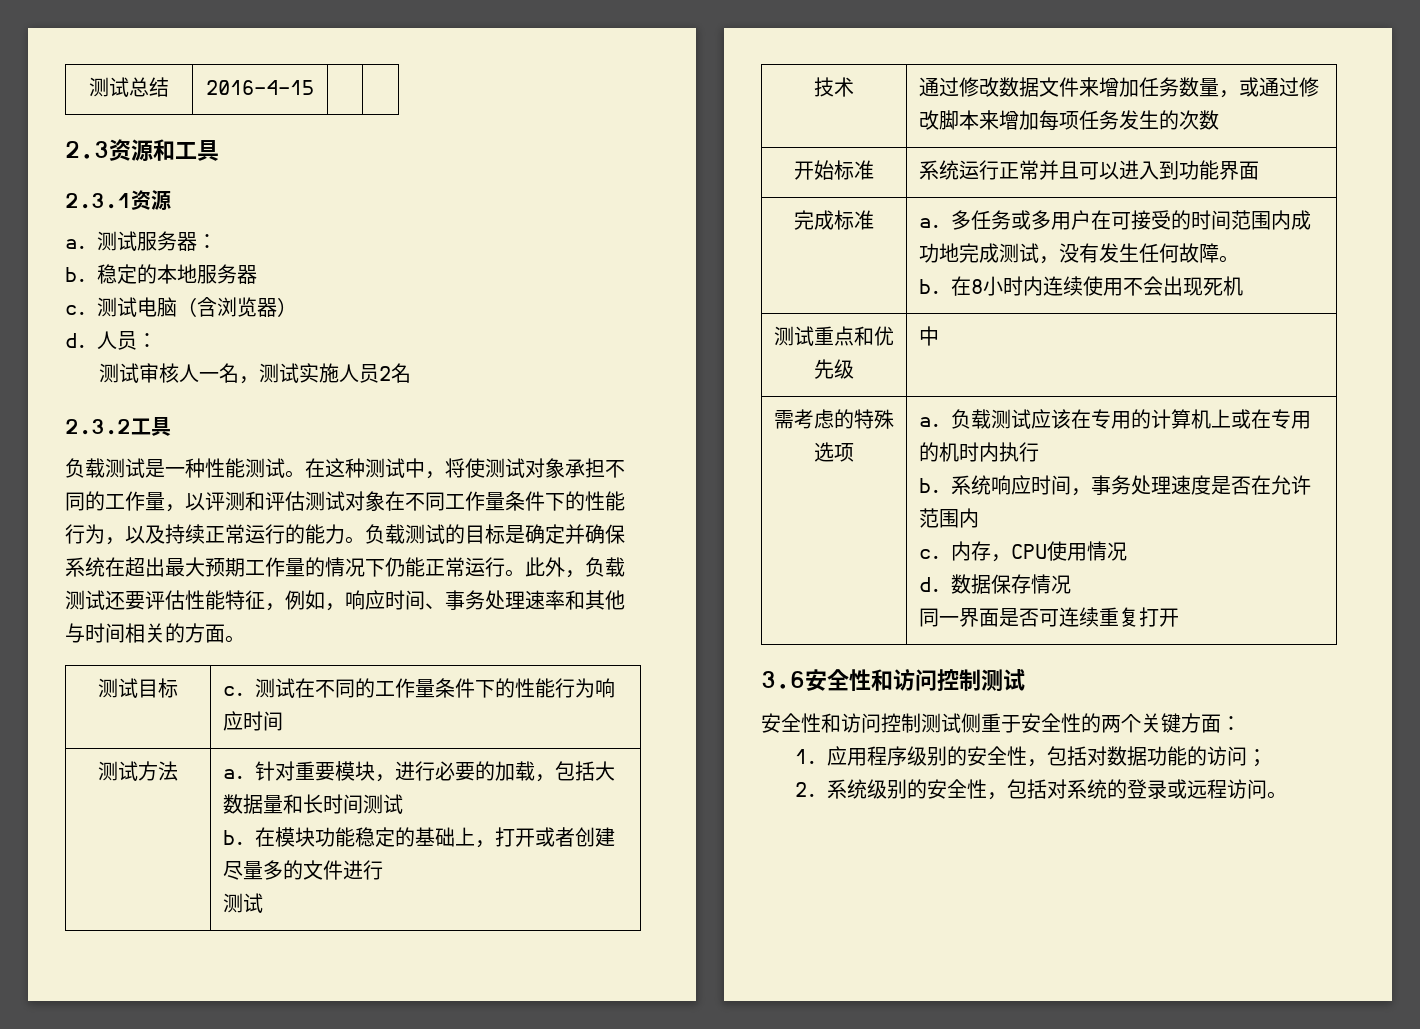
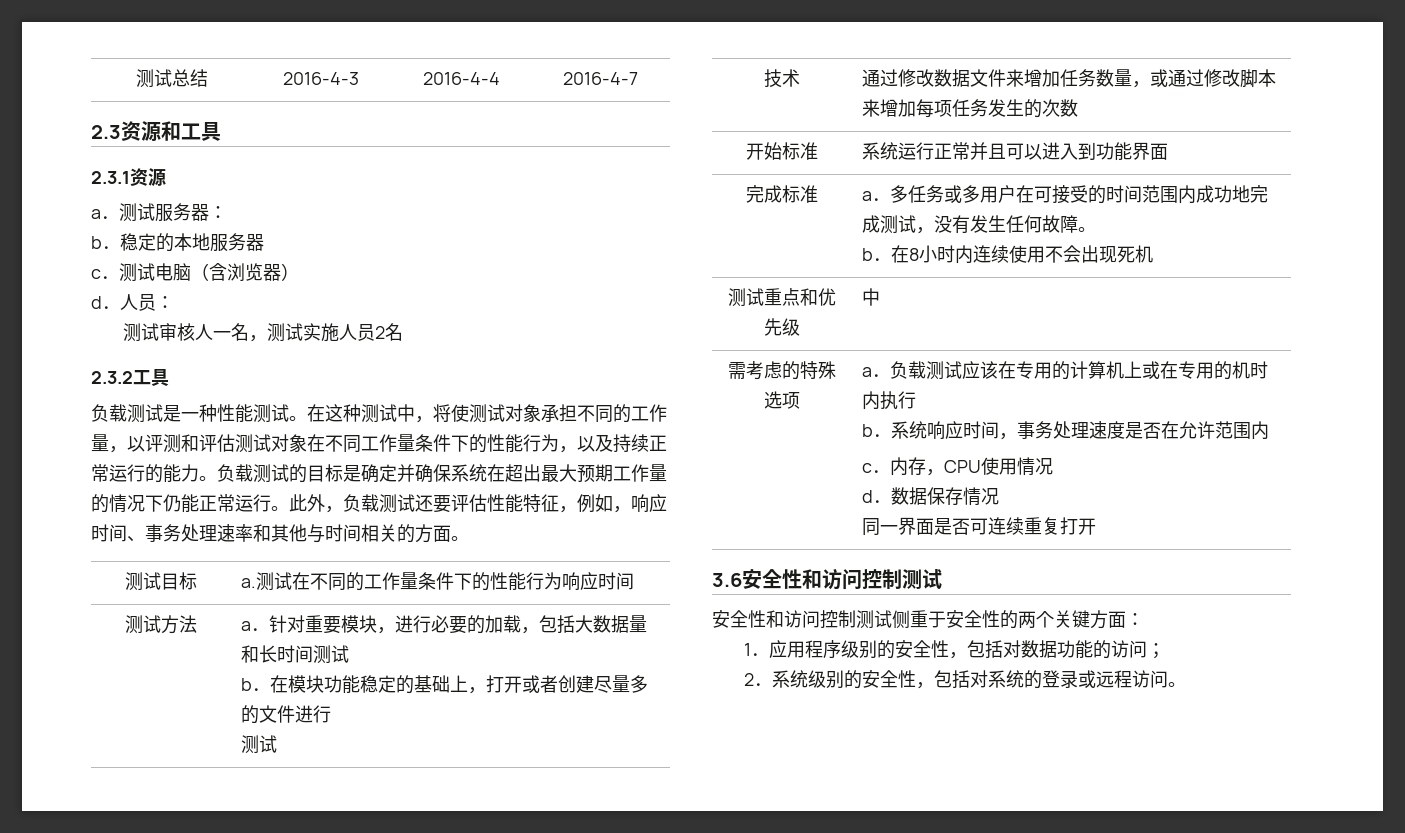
- 测试总结 | 2016-4-15 | |
+ 测试总结 | 2016-4-3 | 2016-4-4 | 2016-4-7
- 测试目标 | c．测试在不同的工作量条件下的性能行为响应时间
+ 测试目标 | a.测试在不同的工作量条件下的性能行为响应时间

